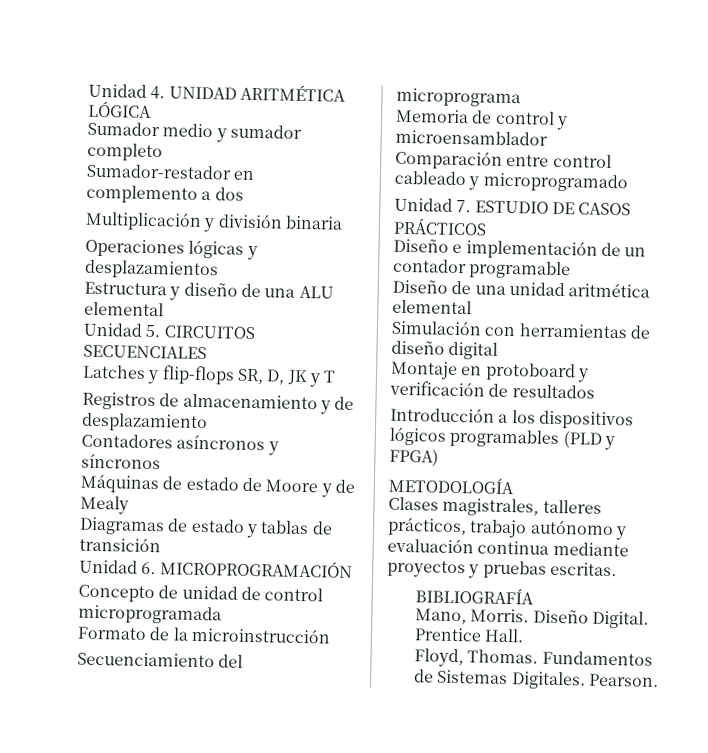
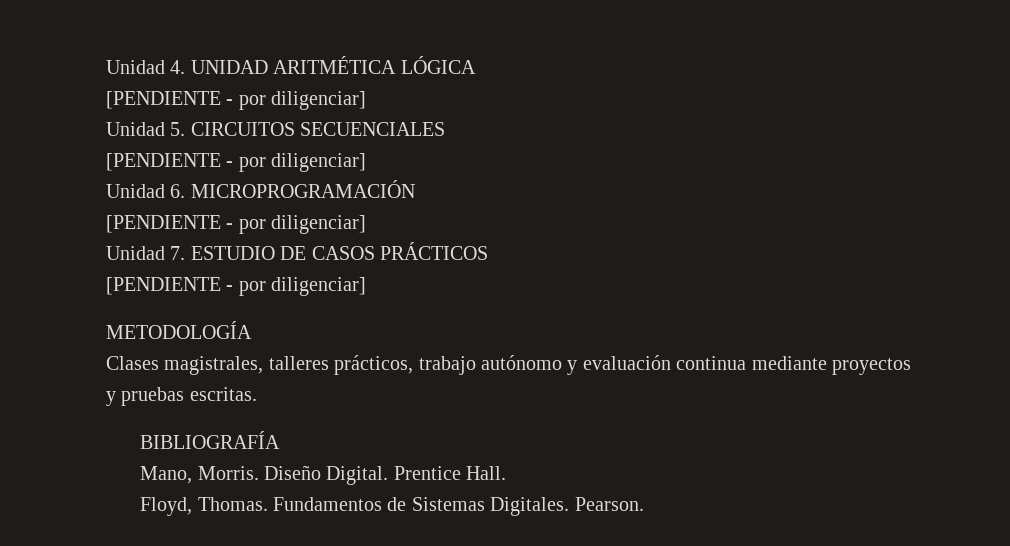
  Unidad 4. UNIDAD ARITMÉTICA LÓGICA
- Sumador medio y sumador completo
- Sumador-restador en complemento a dos
- Multiplicación y división binaria
- Operaciones lógicas y desplazamientos
- Estructura y diseño de una ALU elemental
+ [PENDIENTE - por diligenciar]
  Unidad 5. CIRCUITOS SECUENCIALES
- Latches y flip-flops SR, D, JK y T
- Registros de almacenamiento y de desplazamiento
- Contadores asíncronos y síncronos
- Máquinas de estado de Moore y de Mealy
- Diagramas de estado y tablas de transición
+ [PENDIENTE - por diligenciar]
  Unidad 6. MICROPROGRAMACIÓN
- Concepto de unidad de control microprogramada
- Formato de la microinstrucción
- Secuenciamiento del microprograma
- Memoria de control y microensamblador
- Comparación entre control cableado y microprogramado
+ [PENDIENTE - por diligenciar]
  Unidad 7. ESTUDIO DE CASOS PRÁCTICOS
- Diseño e implementación de un contador programable
- Diseño de una unidad aritmética elemental
- Simulación con herramientas de diseño digital
- Montaje en protoboard y verificación de resultados
- Introducción a los dispositivos lógicos programables (PLD y FPGA)
+ [PENDIENTE - por diligenciar]

